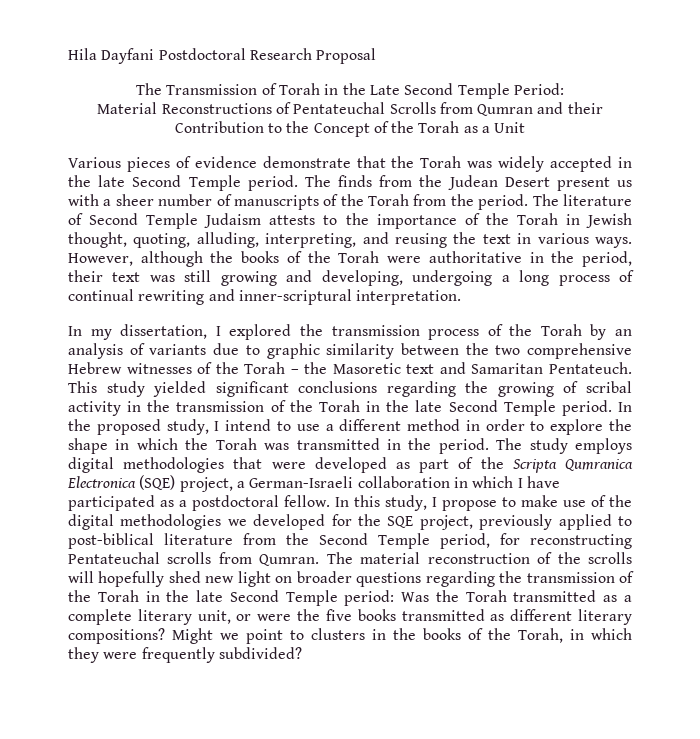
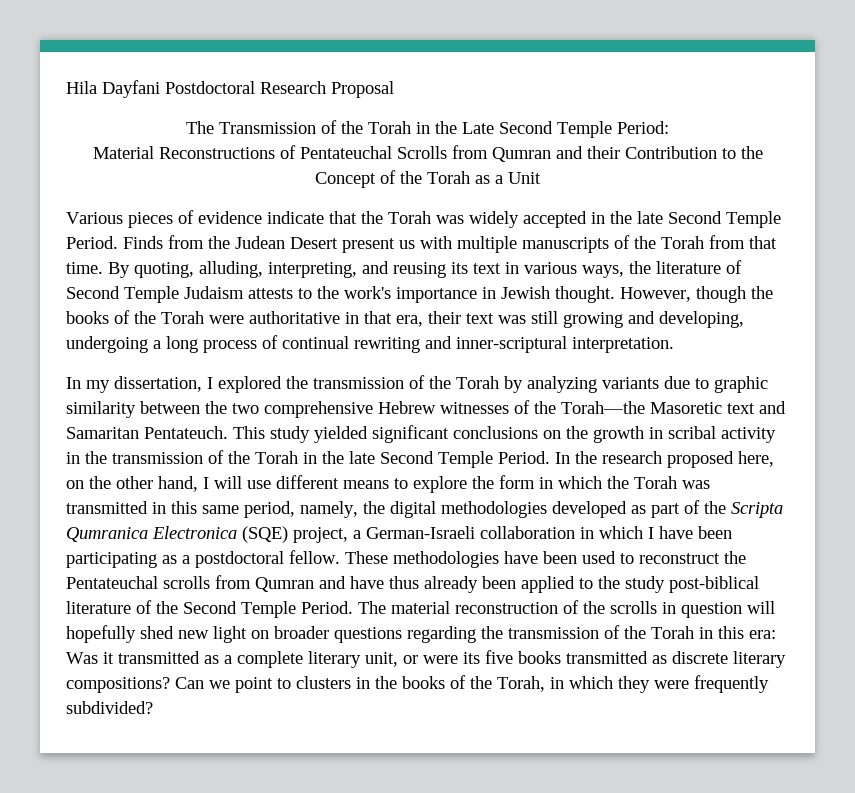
- The Transmission of Torah in the Late Second Temple Period:
+ The Transmission of the Torah in the Late Second Temple Period:
- Various pieces of evidence demonstrate that the Torah was widely accepted in the late Second Temple period. The finds from the Judean Desert present us with a sheer number of manuscripts of the Torah from the period. The literature of Second Temple Judaism attests to the importance of the Torah in Jewish thought, quoting, alluding, interpreting, and reusing the text in various ways. However, although the books of the Torah were authoritative in the period, their text was still growing and developing, undergoing a long process of continual rewriting and inner-scriptural interpretation.
+ Various pieces of evidence indicate that the Torah was widely accepted in the late Second Temple Period. Finds from the Judean Desert present us with multiple manuscripts of the Torah from that time. By quoting, alluding, interpreting, and reusing its text in various ways, the literature of Second Temple Judaism attests to the work's importance in Jewish thought. However, though the books of the Torah were authoritative in that era, their text was still growing and developing, undergoing a long process of continual rewriting and inner-scriptural interpretation.
- In my dissertation, I explored the transmission process of the Torah by an analysis of variants due to graphic similarity between the two comprehensive Hebrew witnesses of the Torah – the Masoretic text and Samaritan Pentateuch.
+ In my dissertation, I explored the transmission of the Torah by analyzing variants due to graphic similarity between the two comprehensive Hebrew witnesses of the Torah—the Masoretic text and Samaritan Pentateuch.
- This study yielded significant conclusions regarding the growing of scribal activity in the transmission of the Torah in the late Second Temple period.
+ This study yielded significant conclusions on the growth in scribal activity in the transmission of the Torah in the late Second Temple Period.
- In the proposed study, I intend to use a different method in order to explore the shape in which the Torah was transmitted in the period. The study employs digital methodologies that were developed as part of the Scripta Qumranica Electronica (SQE) project, a German-Israeli collaboration in which I have participated as a postdoctoral fellow.
+ In the research proposed here, on the other hand, I will use different means to explore the form in which the Torah was transmitted in this same period, namely, the digital methodologies developed as part of the Scripta Qumranica Electronica (SQE) project, a German-Israeli collaboration in which I have been participating as a postdoctoral fellow.
- In this study, I propose to make use of the digital methodologies we developed for the SQE project, previously applied to post-biblical literature from the Second Temple period, for reconstructing Pentateuchal scrolls from Qumran.
+ These methodologies have been used to reconstruct the Pentateuchal scrolls from Qumran and have thus already been applied to the study post-biblical literature of the Second Temple Period.
- The material reconstruction of the scrolls will hopefully shed new light on broader questions regarding the transmission of the Torah in the late Second Temple period: Was the Torah transmitted as a complete literary unit, or were the five books transmitted as different literary compositions?
+ The material reconstruction of the scrolls in question will hopefully shed new light on broader questions regarding the transmission of the Torah in this era: Was it transmitted as a complete literary unit, or were its five books transmitted as discrete literary compositions?
- Might we point to clusters in the books of the Torah, in which they were frequently subdivided?
+ Can we point to clusters in the books of the Torah, in which they were frequently subdivided?

